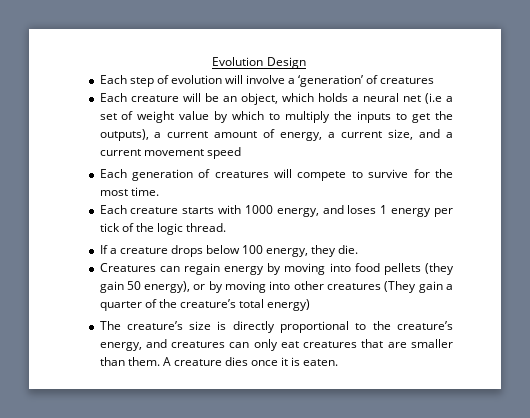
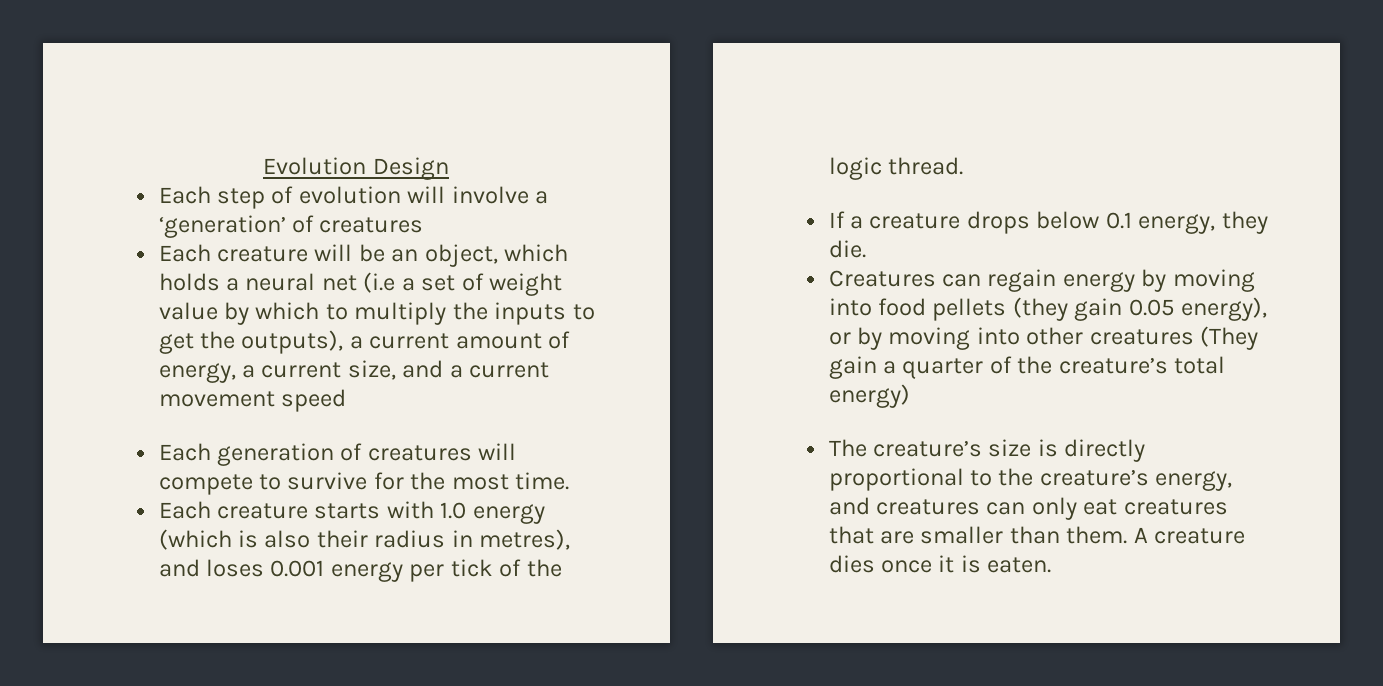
- Each creature starts with 1000 energy, and loses 1 energy per tick of the logic thread.
+ Each creature starts with 1.0 energy (which is also their radius in metres), and loses 0.001 energy per tick of the logic thread.
- If a creature drops below 100 energy, they die.
+ If a creature drops below 0.1 energy, they die.
- Creatures can regain energy by moving into food pellets (they gain 50 energy), or by moving into other creatures (They gain a quarter of the creature’s total energy)
+ Creatures can regain energy by moving into food pellets (they gain 0.05 energy), or by moving into other creatures (They gain a quarter of the creature’s total energy)

